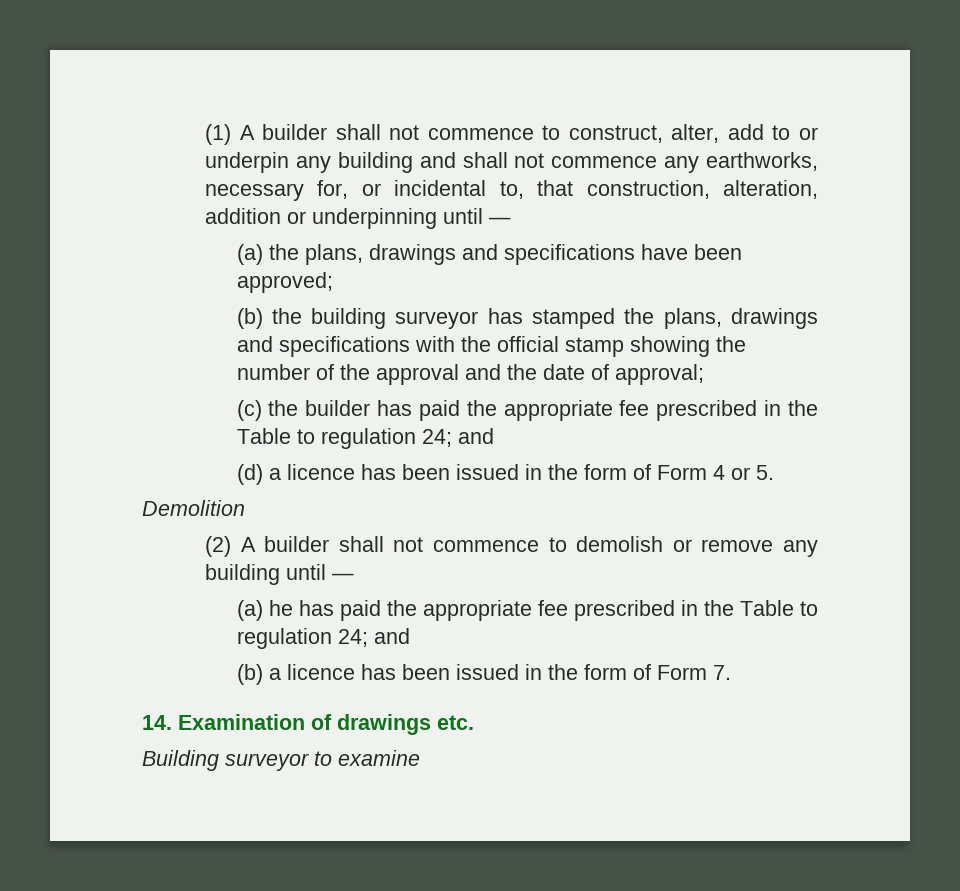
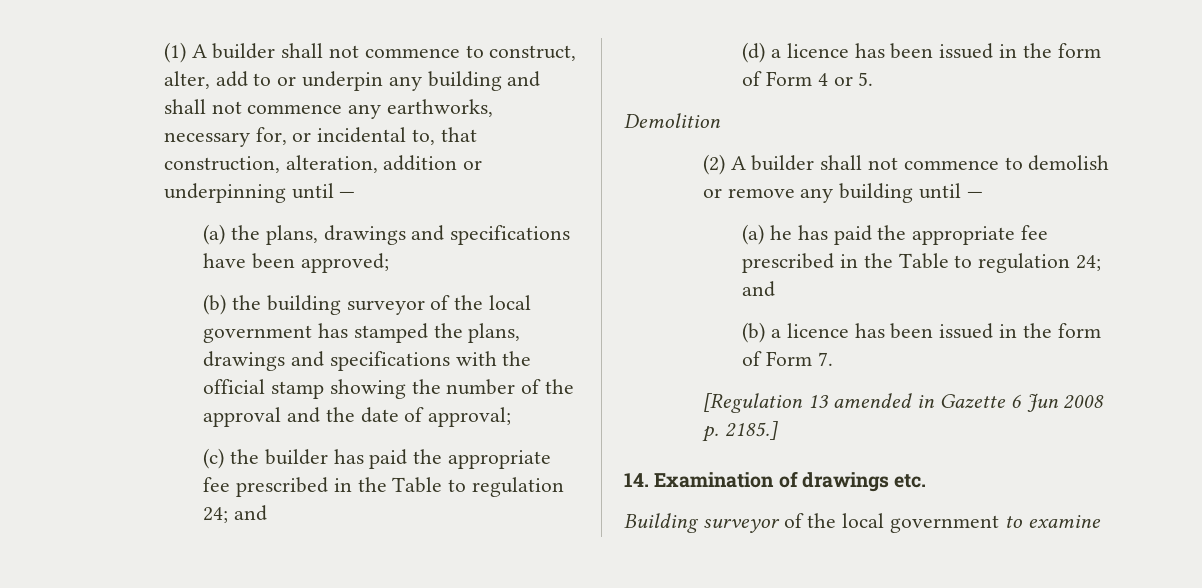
- (b) the building surveyor has stamped the plans, drawings and specifications with the official stamp showing the number of the approval and the date of approval;
+ (b) the building surveyor of the local government has stamped the plans, drawings and specifications with the official stamp showing the number of the approval and the date of approval;
+ [Regulation 13 amended in Gazette 6 Jun 2008 p. 2185.]
- Building surveyor to examine
+ Building surveyor of the local government to examine

